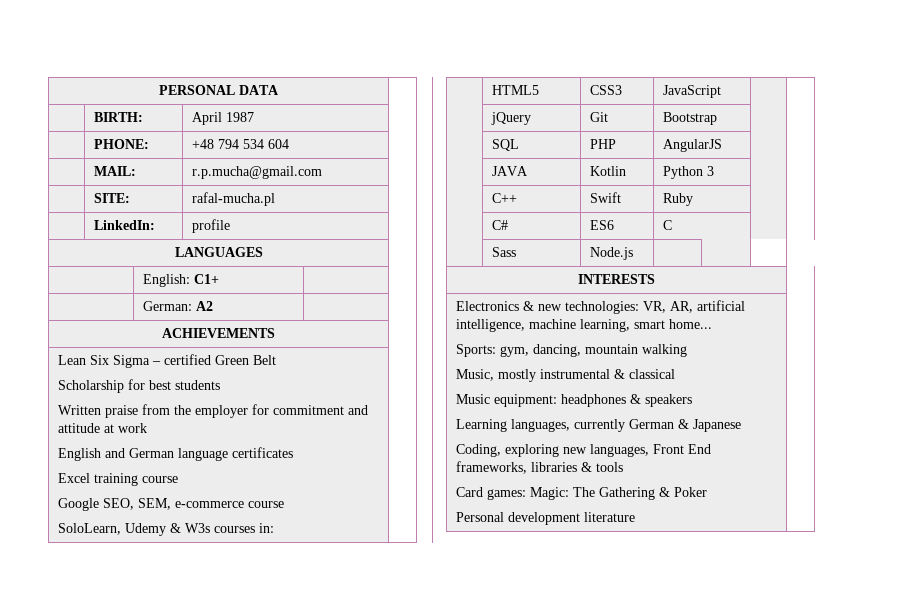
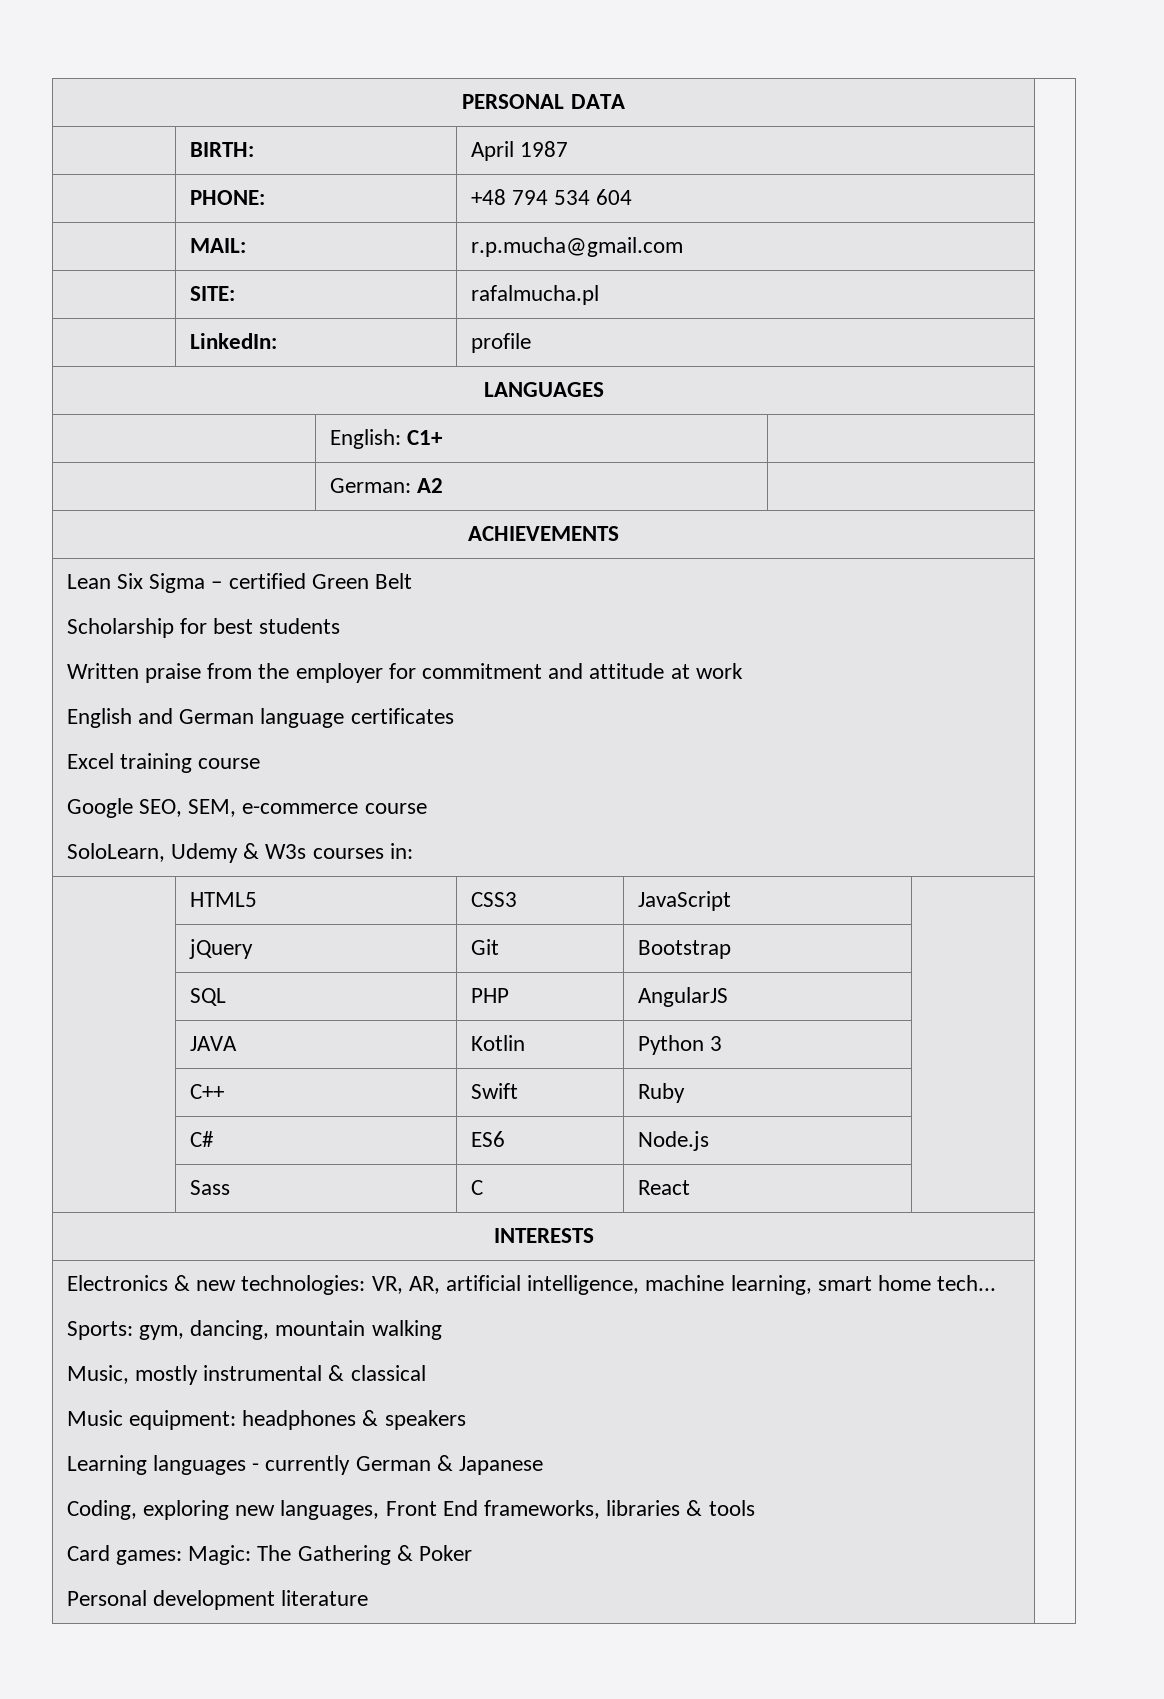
- | SITE: | rafal-mucha.pl |
+ | SITE: | rafalmucha.pl |
- | C# | ES6 | C | |
+ | C# | ES6 | Node.js | |
- | Sass | Node.js | | |
+ | Sass | C | React | |
- Electronics & new technologies: VR, AR, artificial intelligence, machine learning, smart home...
+ Electronics & new technologies: VR, AR, artificial intelligence, machine learning, smart home tech...
- Learning languages, currently German & Japanese
+ Learning languages - currently German & Japanese

